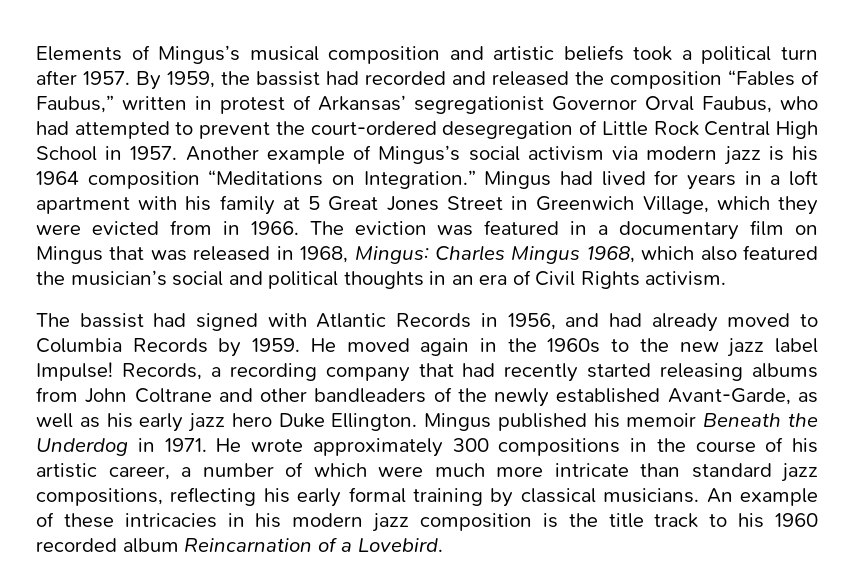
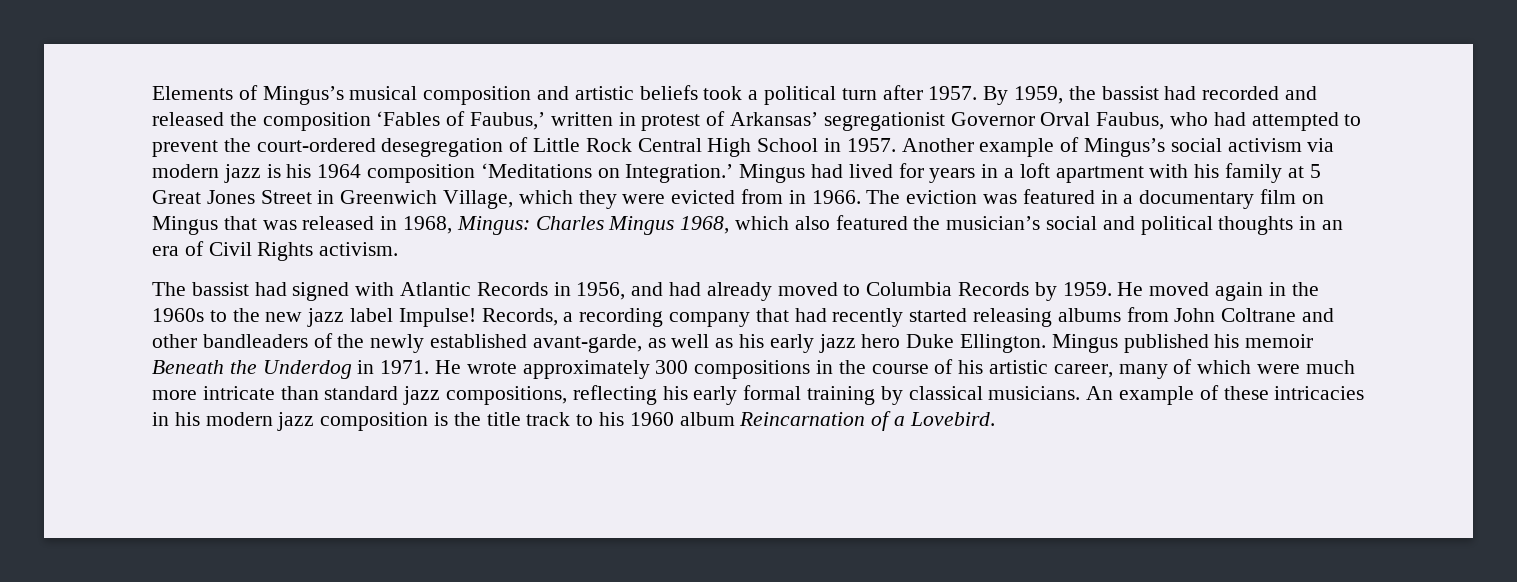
- By 1959, the bassist had recorded and released the composition “Fables of Faubus,” written in protest of Arkansas’ segregationist Governor Orval Faubus, who had attempted to prevent the court-ordered desegregation of Little Rock Central High School in 1957.
+ By 1959, the bassist had recorded and released the composition ‘Fables of Faubus,’ written in protest of Arkansas’ segregationist Governor Orval Faubus, who had attempted to prevent the court-ordered desegregation of Little Rock Central High School in 1957.
- Another example of Mingus’s social activism via modern jazz is his 1964 composition “Meditations on Integration.”
+ Another example of Mingus’s social activism via modern jazz is his 1964 composition ‘Meditations on Integration.’
- Records, a recording company that had recently started releasing albums from John Coltrane and other bandleaders of the newly established Avant-Garde, as well as his early jazz hero Duke Ellington.
+ Records, a recording company that had recently started releasing albums from John Coltrane and other bandleaders of the newly established avant-garde, as well as his early jazz hero Duke Ellington.
- He wrote approximately 300 compositions in the course of his artistic career, a number of which were much more intricate than standard jazz compositions, reflecting his early formal training by classical musicians.
+ He wrote approximately 300 compositions in the course of his artistic career, many of which were much more intricate than standard jazz compositions, reflecting his early formal training by classical musicians.
- An example of these intricacies in his modern jazz composition is the title track to his 1960 recorded album Reincarnation of a Lovebird.
+ An example of these intricacies in his modern jazz composition is the title track to his 1960 album Reincarnation of a Lovebird.

